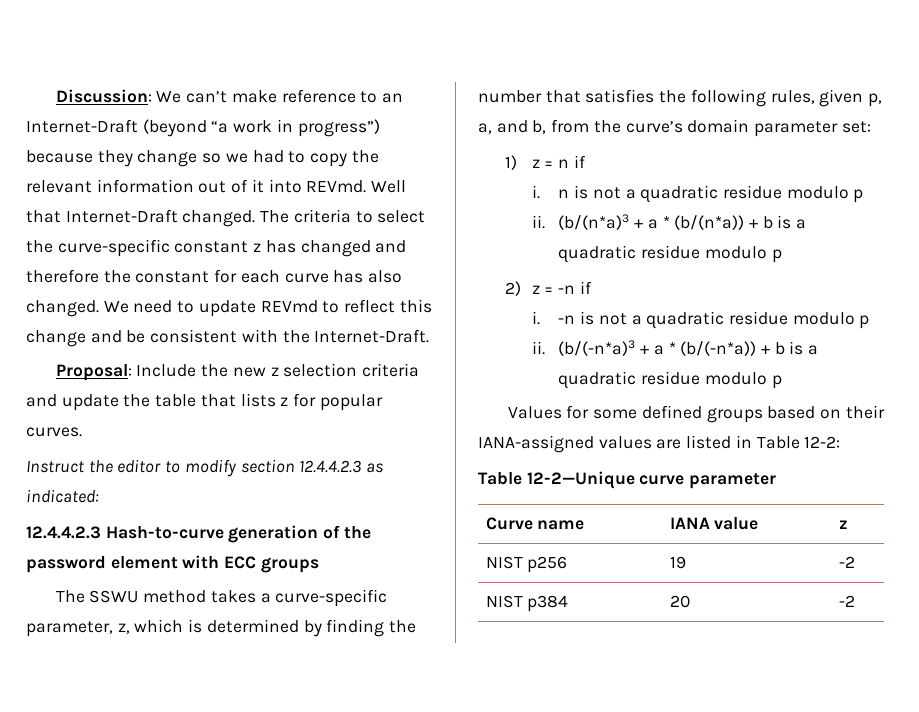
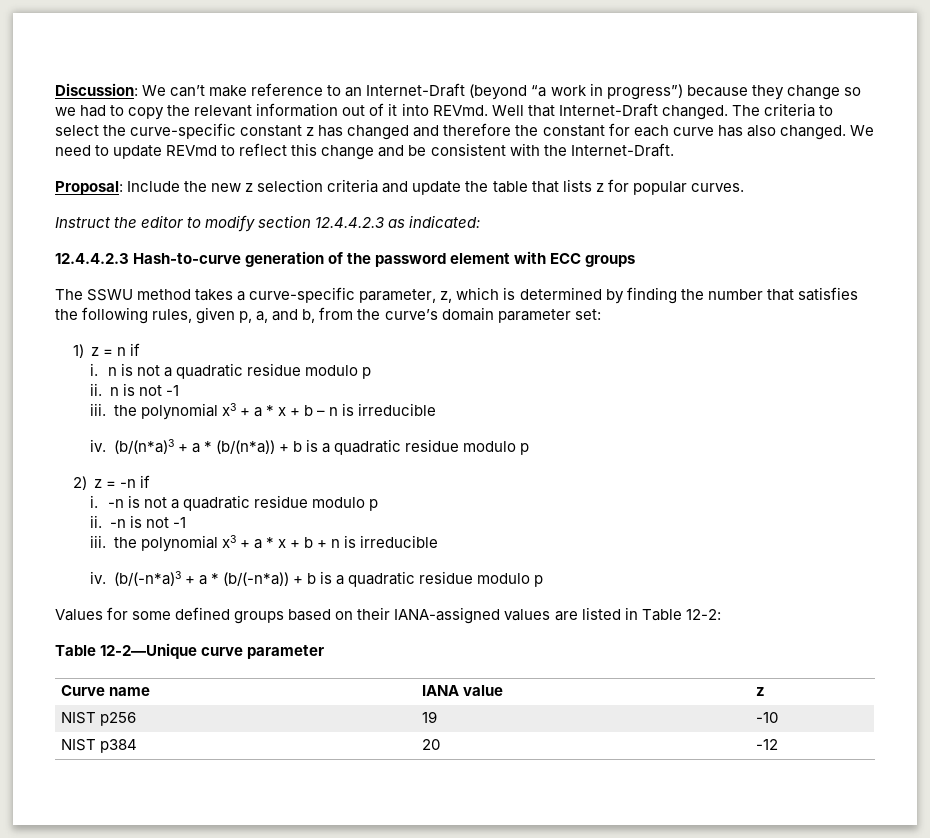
  i. n is not a quadratic residue modulo p
- ii.
+ ii. n is not -1
+ iii. the polynomial x3 + a * x + b – n is irreducible
+ iv.
+ -n is not -1
+ iii. the polynomial x3 + a * x + b + n is irreducible
+ iv.
- NIST p256 | 19 | -2
+ NIST p256 | 19 | -10
- NIST p384 | 20 | -2
+ NIST p384 | 20 | -12

